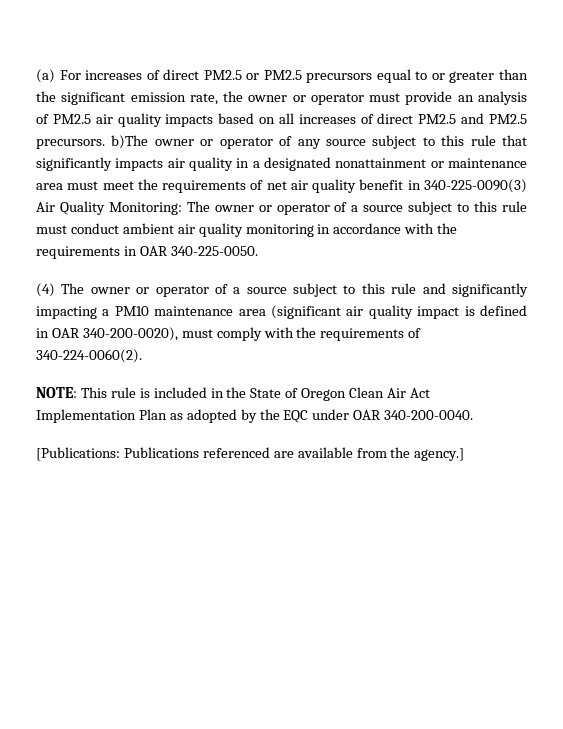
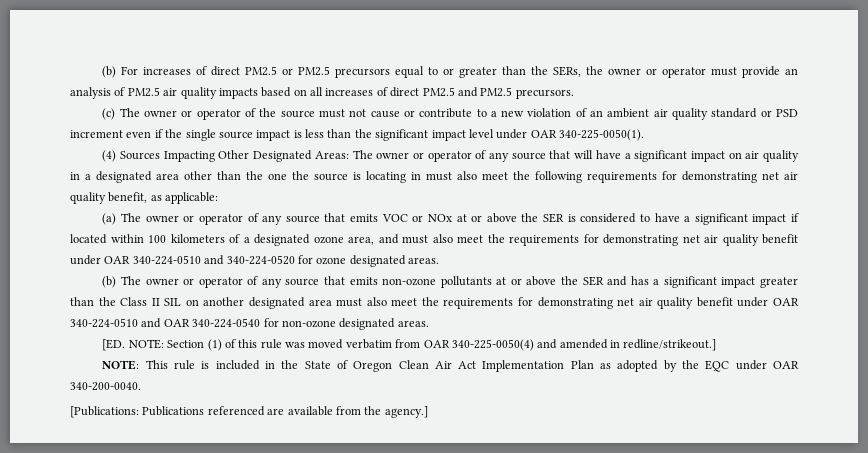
- (a) For increases of direct PM2.5 or PM2.5 precursors equal to or greater than the significant emission rate, the owner or operator must provide an analysis of PM2.5 air quality impacts based on all increases of direct PM2.5 and PM2.5 precursors. b)The owner or operator of any source subject to this rule that significantly impacts air quality in a designated nonattainment or maintenance area must meet the requirements of net air quality benefit in 340-225-0090(3) Air Quality Monitoring: The owner or operator of a source subject to this rule must conduct ambient air quality monitoring in accordance with the requirements in OAR 340-225-0050.
- (4) The owner or operator of a source subject to this rule and significantly impacting a PM10 maintenance area (significant air quality impact is defined in OAR 340-200-0020), must comply with the requirements of 340-224-0060(2).
+ (b) For increases of direct PM2.5 or PM2.5 precursors equal to or greater than the SERs, the owner or operator must provide an analysis of PM2.5 air quality impacts based on all increases of direct PM2.5 and PM2.5 precursors.
+ (c) The owner or operator of the source must not cause or contribute to a new violation of an ambient air quality standard or PSD increment even if the single source impact is less than the significant impact level under OAR 340-225-0050(1).
+ (4) Sources Impacting Other Designated Areas: The owner or operator of any source that will have a significant impact on air quality in a designated area other than the one the source is locating in must also meet the following requirements for demonstrating net air quality benefit, as applicable:
+ (a) The owner or operator of any source that emits VOC or NOx at or above the SER is considered to have a significant impact if located within 100 kilometers of a designated ozone area, and must also meet the requirements for demonstrating net air quality benefit under OAR 340-224-0510 and 340-224-0520 for ozone designated areas.
+ (b) The owner or operator of any source that emits non-ozone pollutants at or above the SER and has a significant impact greater than the Class II SIL on another designated area must also meet the requirements for demonstrating net air quality benefit under OAR 340-224-0510 and OAR 340-224-0540 for non-ozone designated areas.
+ [ED. NOTE: Section (1) of this rule was moved verbatim from OAR 340-225-0050(4) and amended in redline/strikeout.]

